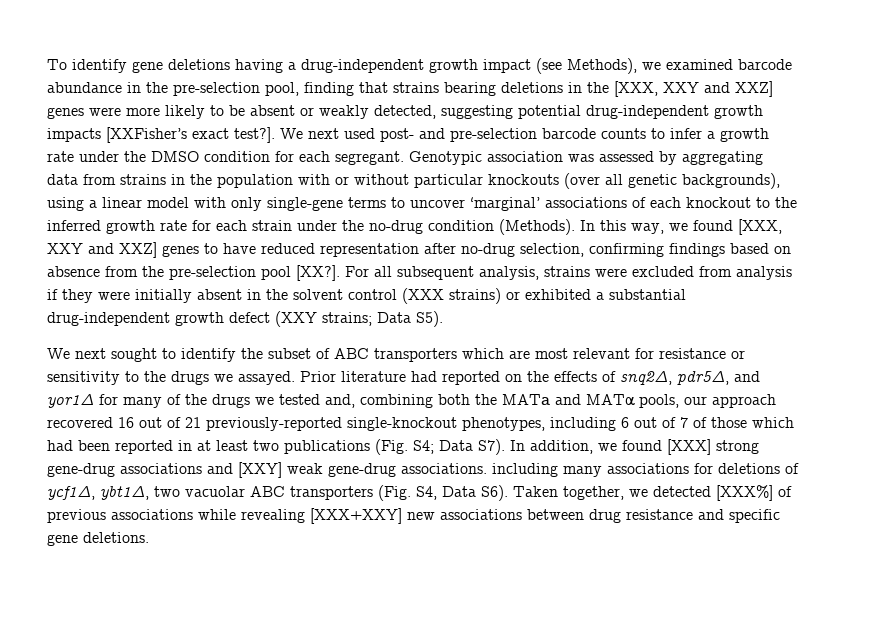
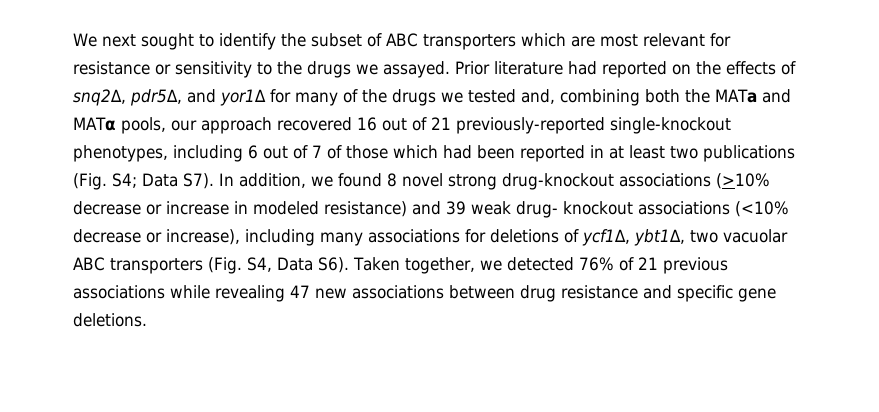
- To identify gene deletions having a drug-independent growth impact (see Methods), we examined barcode abundance in the pre-selection pool, finding that strains bearing deletions in the [XXX, XXY and XXZ] genes were more likely to be absent or weakly detected, suggesting potential drug-independent growth impacts [XXFisher’s exact test?]. We next used post- and pre-selection barcode counts to infer a growth rate under the DMSO condition for each segregant. Genotypic association was assessed by aggregating data from strains in the population with or without particular knockouts (over all genetic backgrounds), using a linear model with only single-gene terms to uncover ‘marginal’ associations of each knockout to the inferred growth rate for each strain under the no-drug condition (Methods). In this way, we found [XXX, XXY and XXZ] genes to have reduced representation after no-drug selection, confirming findings based on absence from the pre-selection pool [XX?]. For all subsequent analysis, strains were excluded from analysis if they were initially absent in the solvent control (XXX strains) or exhibited a substantial drug-independent growth defect (XXY strains; Data S5).
- Data S7). In addition, we found [XXX] strong gene-drug associations and [XXY] weak gene-drug associations. including many associations for deletions of ycf1∆, ybt1∆, two vacuolar ABC transporters (Fig. S4, Data S6). Taken together, we detected [XXX%] of previous associations while revealing [XXX+XXY] new associations between drug resistance and specific gene deletions.
+ Data S7). In addition, we found 8 novel strong drug-knockout associations (>10% decrease or increase in modeled resistance) and 39 weak drug- knockout associations (<10% decrease or increase), including many associations for deletions of ycf1∆, ybt1∆, two vacuolar ABC transporters (Fig. S4, Data S6). Taken together, we detected 76% of 21 previous associations while revealing 47 new associations between drug resistance and specific gene deletions.

